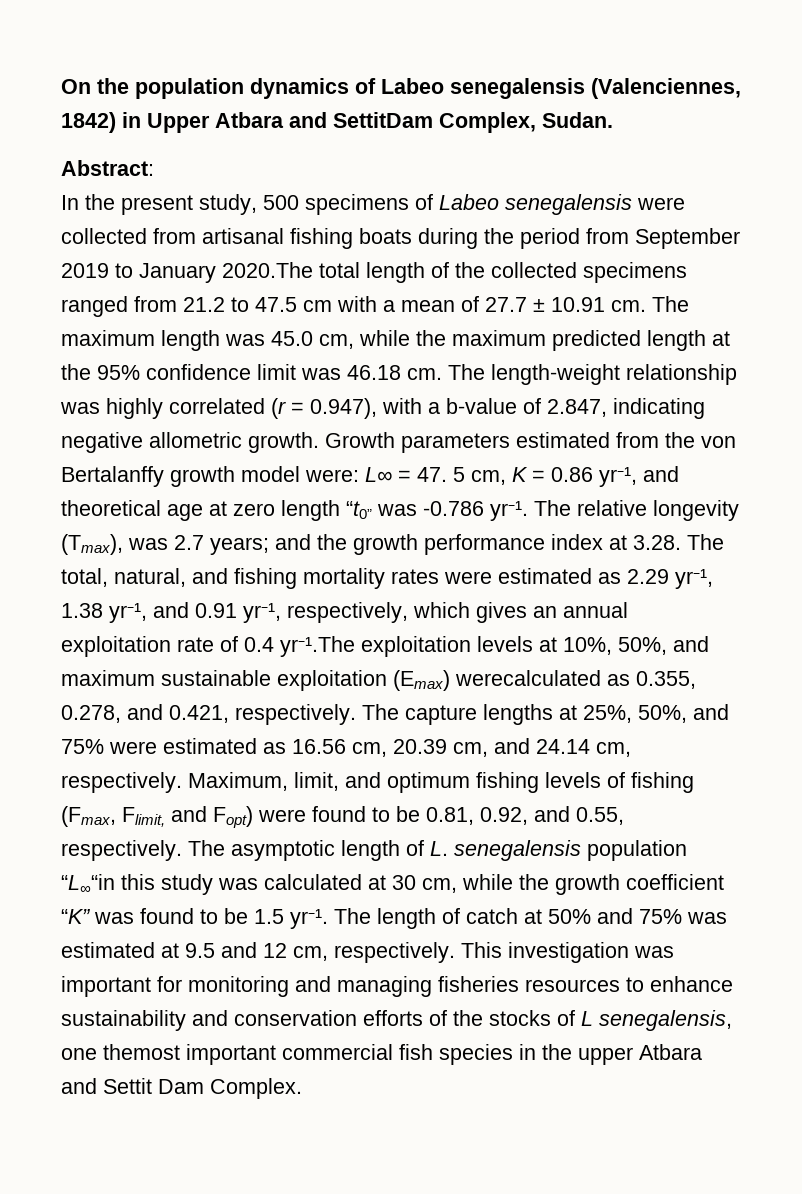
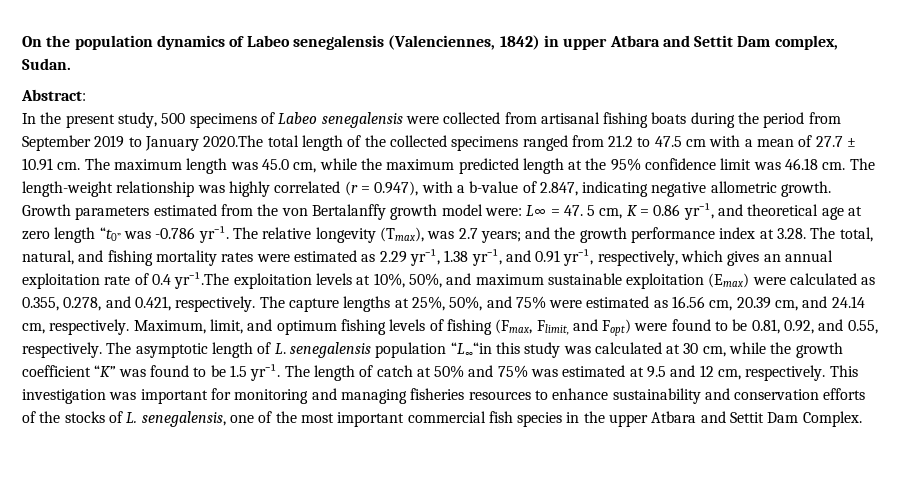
- On the population dynamics of Labeo senegalensis (Valenciennes, 1842) in Upper Atbara and SettitDam Complex, Sudan.
+ On the population dynamics of Labeo senegalensis (Valenciennes, 1842) in upper Atbara and Settit Dam complex, Sudan.
- The relative longevity (Tmax), was 2.7 years; and the growth performance index at 3.28. The total, natural, and fishing mortality rates were estimated as 2.29 yr⁻¹, 1.38 yr⁻¹, and 0.91 yr⁻¹, respectively, which gives an annual exploitation rate of 0.4 yr⁻¹.The exploitation levels at 10%, 50%, and maximum sustainable exploitation (Emax) werecalculated as 0.355, 0.278, and 0.421, respectively.
+ The relative longevity (Tmax), was 2.7 years; and the growth performance index at 3.28. The total, natural, and fishing mortality rates were estimated as 2.29 yr⁻¹, 1.38 yr⁻¹, and 0.91 yr⁻¹, respectively, which gives an annual exploitation rate of 0.4 yr⁻¹.The exploitation levels at 10%, 50%, and maximum sustainable exploitation (Emax) were calculated as 0.355, 0.278, and 0.421, respectively.
- This investigation was important for monitoring and managing fisheries resources to enhance sustainability and conservation efforts of the stocks of L senegalensis, one themost important commercial fish species in the upper Atbara and Settit Dam Complex.
+ This investigation was important for monitoring and managing fisheries resources to enhance sustainability and conservation efforts of the stocks of L. senegalensis, one of the most important commercial fish species in the upper Atbara and Settit Dam Complex.

